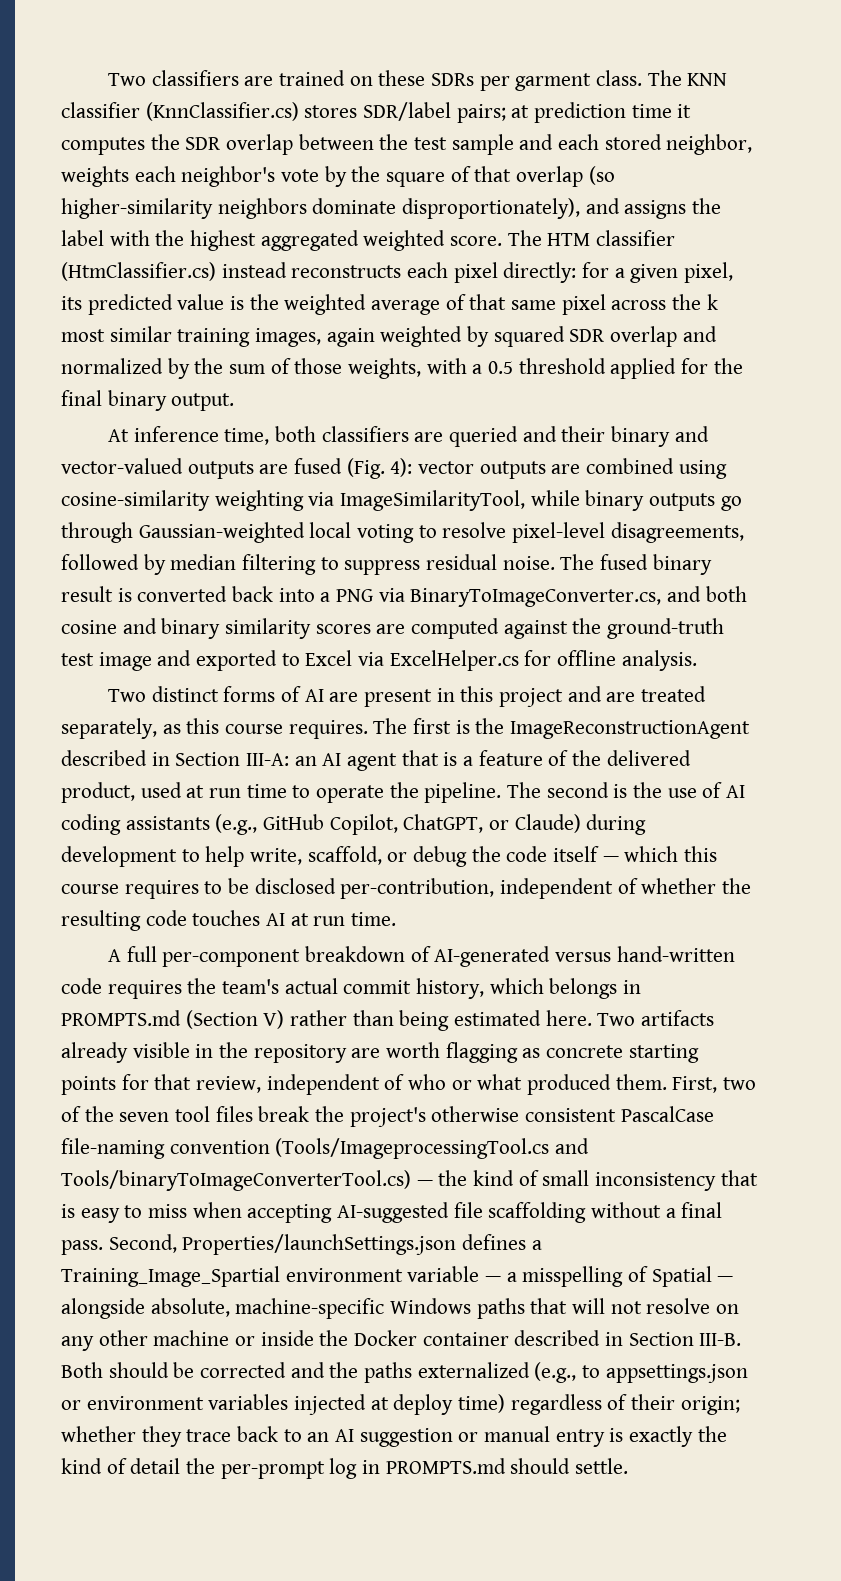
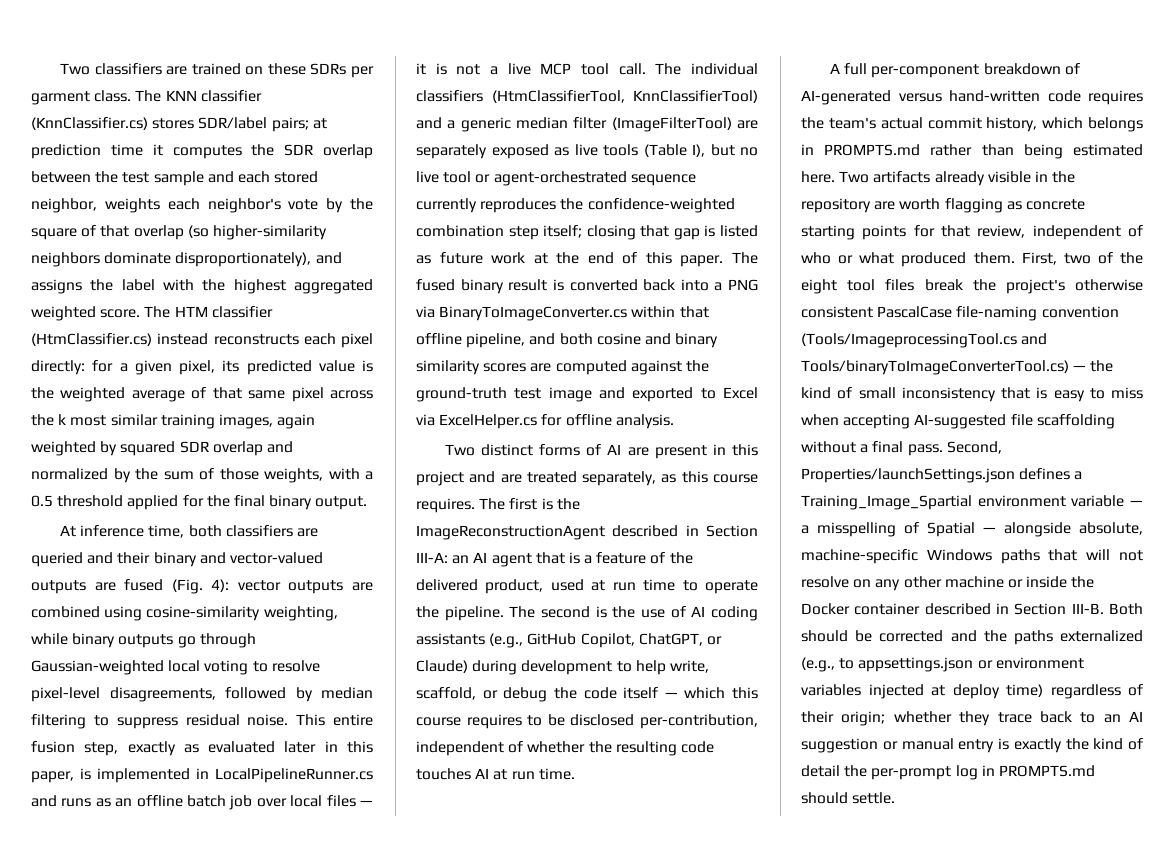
- At inference time, both classifiers are queried and their binary and vector-valued outputs are fused (Fig. 4): vector outputs are combined using cosine-similarity weighting via ImageSimilarityTool, while binary outputs go through Gaussian-weighted local voting to resolve pixel-level disagreements, followed by median filtering to suppress residual noise.
+ At inference time, both classifiers are queried and their binary and vector-valued outputs are fused (Fig. 4): vector outputs are combined using cosine-similarity weighting, while binary outputs go through Gaussian-weighted local voting to resolve pixel-level disagreements, followed by median filtering to suppress residual noise.
+ This entire fusion step, exactly as evaluated later in this paper, is implemented in LocalPipelineRunner.cs and runs as an offline batch job over local files — it is not a live MCP tool call. The individual classifiers (HtmClassifierTool, KnnClassifierTool) and a generic median filter (ImageFilterTool) are separately exposed as live tools (Table I), but no live tool or agent-orchestrated sequence currently reproduces the confidence-weighted combination step itself; closing that gap is listed as future work at the end of this paper.
- The fused binary result is converted back into a PNG via BinaryToImageConverter.cs, and both cosine and binary similarity scores are computed against the ground-truth test image and exported to Excel via ExcelHelper.cs for offline analysis.
+ The fused binary result is converted back into a PNG via BinaryToImageConverter.cs within that offline pipeline, and both cosine and binary similarity scores are computed against the ground-truth test image and exported to Excel via ExcelHelper.cs for offline analysis.
- A full per-component breakdown of AI-generated versus hand-written code requires the team's actual commit history, which belongs in PROMPTS.md (Section V) rather than being estimated here.
+ A full per-component breakdown of AI-generated versus hand-written code requires the team's actual commit history, which belongs in PROMPTS.md rather than being estimated here.
- First, two of the seven tool files break the project's otherwise consistent PascalCase file-naming convention (Tools/ImageprocessingTool.cs and Tools/binaryToImageConverterTool.cs) — the kind of small inconsistency that is easy to miss when accepting AI-suggested file scaffolding without a final pass.
+ First, two of the eight tool files break the project's otherwise consistent PascalCase file-naming convention (Tools/ImageprocessingTool.cs and Tools/binaryToImageConverterTool.cs) — the kind of small inconsistency that is easy to miss when accepting AI-suggested file scaffolding without a final pass.

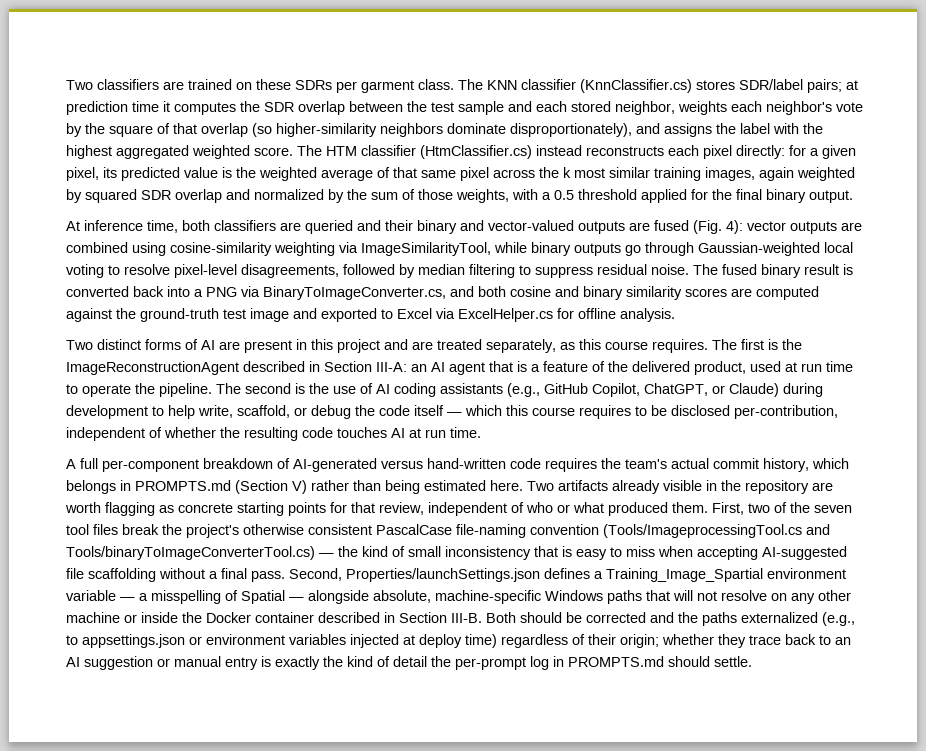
- At inference time, both classifiers are queried and their binary and vector-valued outputs are fused (Fig. 4): vector outputs are combined using cosine-similarity weighting, while binary outputs go through Gaussian-weighted local voting to resolve pixel-level disagreements, followed by median filtering to suppress residual noise.
+ At inference time, both classifiers are queried and their binary and vector-valued outputs are fused (Fig. 4): vector outputs are combined using cosine-similarity weighting via ImageSimilarityTool, while binary outputs go through Gaussian-weighted local voting to resolve pixel-level disagreements, followed by median filtering to suppress residual noise.
- This entire fusion step, exactly as evaluated later in this paper, is implemented in LocalPipelineRunner.cs and runs as an offline batch job over local files — it is not a live MCP tool call. The individual classifiers (HtmClassifierTool, KnnClassifierTool) and a generic median filter (ImageFilterTool) are separately exposed as live tools (Table I), but no live tool or agent-orchestrated sequence currently reproduces the confidence-weighted combination step itself; closing that gap is listed as future work at the end of this paper.
- The fused binary result is converted back into a PNG via BinaryToImageConverter.cs within that offline pipeline, and both cosine and binary similarity scores are computed against the ground-truth test image and exported to Excel via ExcelHelper.cs for offline analysis.
+ The fused binary result is converted back into a PNG via BinaryToImageConverter.cs, and both cosine and binary similarity scores are computed against the ground-truth test image and exported to Excel via ExcelHelper.cs for offline analysis.
- A full per-component breakdown of AI-generated versus hand-written code requires the team's actual commit history, which belongs in PROMPTS.md rather than being estimated here.
+ A full per-component breakdown of AI-generated versus hand-written code requires the team's actual commit history, which belongs in PROMPTS.md (Section V) rather than being estimated here.
- First, two of the eight tool files break the project's otherwise consistent PascalCase file-naming convention (Tools/ImageprocessingTool.cs and Tools/binaryToImageConverterTool.cs) — the kind of small inconsistency that is easy to miss when accepting AI-suggested file scaffolding without a final pass.
+ First, two of the seven tool files break the project's otherwise consistent PascalCase file-naming convention (Tools/ImageprocessingTool.cs and Tools/binaryToImageConverterTool.cs) — the kind of small inconsistency that is easy to miss when accepting AI-suggested file scaffolding without a final pass.

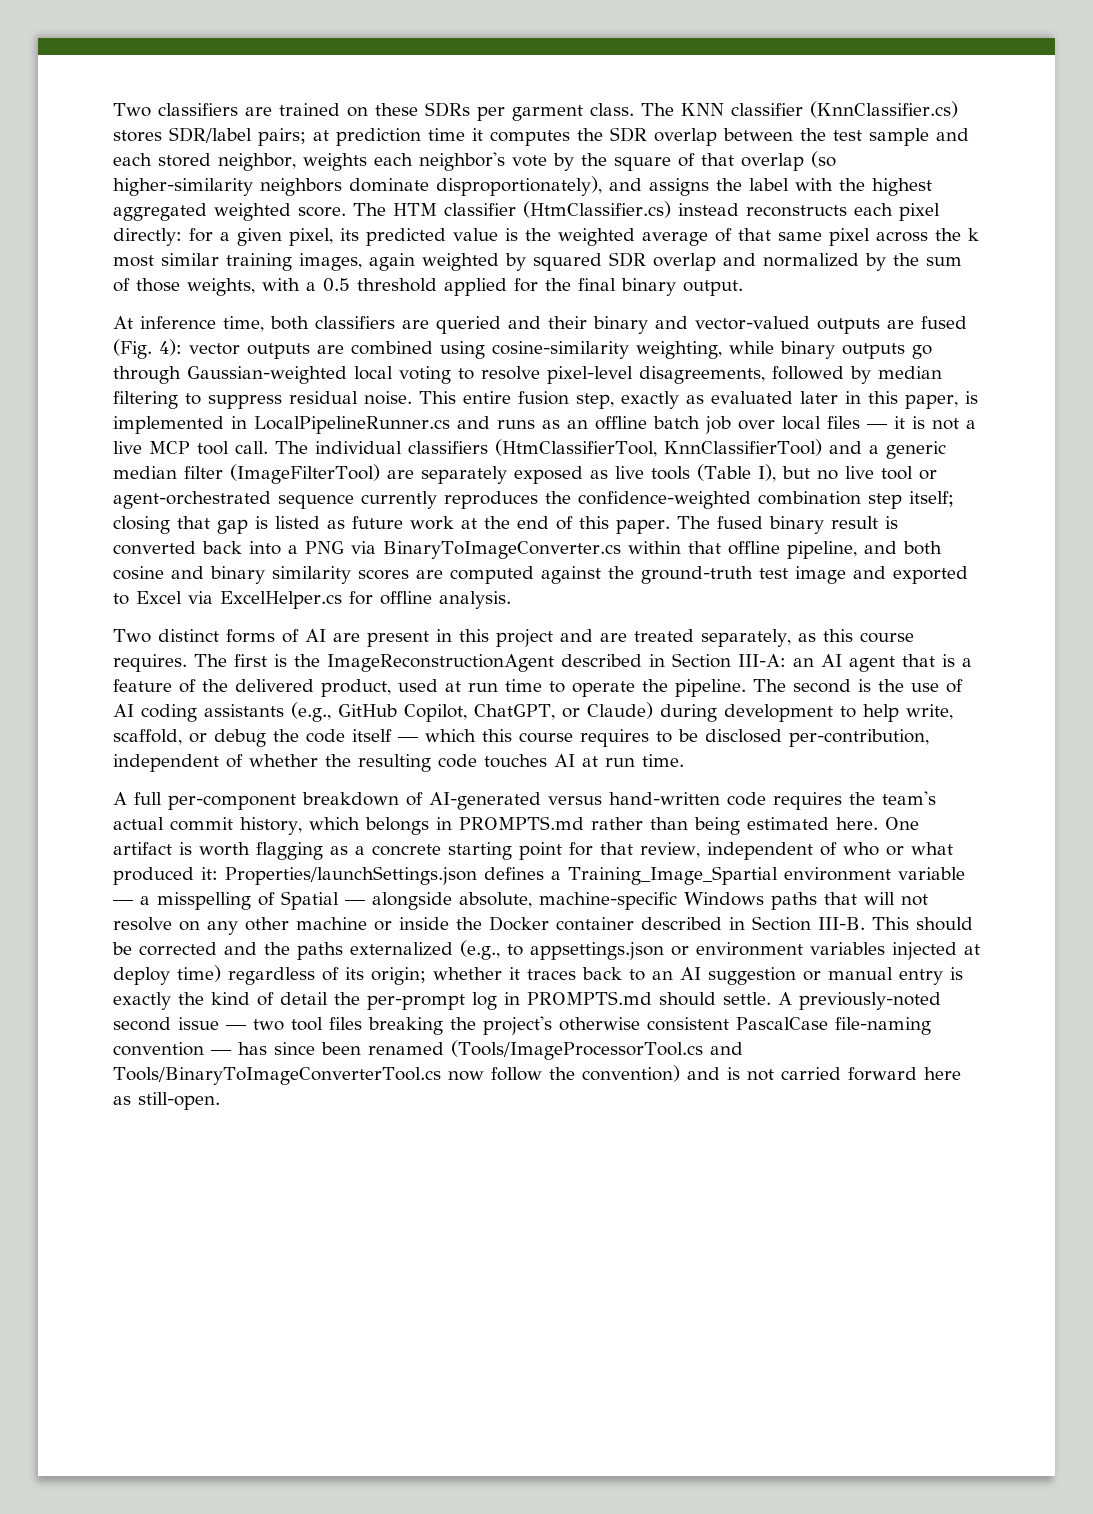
- At inference time, both classifiers are queried and their binary and vector-valued outputs are fused (Fig. 4): vector outputs are combined using cosine-similarity weighting via ImageSimilarityTool, while binary outputs go through Gaussian-weighted local voting to resolve pixel-level disagreements, followed by median filtering to suppress residual noise.
+ At inference time, both classifiers are queried and their binary and vector-valued outputs are fused (Fig. 4): vector outputs are combined using cosine-similarity weighting, while binary outputs go through Gaussian-weighted local voting to resolve pixel-level disagreements, followed by median filtering to suppress residual noise.
+ This entire fusion step, exactly as evaluated later in this paper, is implemented in LocalPipelineRunner.cs and runs as an offline batch job over local files — it is not a live MCP tool call. The individual classifiers (HtmClassifierTool, KnnClassifierTool) and a generic median filter (ImageFilterTool) are separately exposed as live tools (Table I), but no live tool or agent-orchestrated sequence currently reproduces the confidence-weighted combination step itself; closing that gap is listed as future work at the end of this paper.
- The fused binary result is converted back into a PNG via BinaryToImageConverter.cs, and both cosine and binary similarity scores are computed against the ground-truth test image and exported to Excel via ExcelHelper.cs for offline analysis.
+ The fused binary result is converted back into a PNG via BinaryToImageConverter.cs within that offline pipeline, and both cosine and binary similarity scores are computed against the ground-truth test image and exported to Excel via ExcelHelper.cs for offline analysis.
- A full per-component breakdown of AI-generated versus hand-written code requires the team's actual commit history, which belongs in PROMPTS.md (Section V) rather than being estimated here.
+ A full per-component breakdown of AI-generated versus hand-written code requires the team's actual commit history, which belongs in PROMPTS.md rather than being estimated here.
- Two artifacts already visible in the repository are worth flagging as concrete starting points for that review, independent of who or what produced them. First, two of the seven tool files break the project's otherwise consistent PascalCase file-naming convention (Tools/ImageprocessingTool.cs and Tools/binaryToImageConverterTool.cs) — the kind of small inconsistency that is easy to miss when accepting AI-suggested file scaffolding without a final pass. Second, Properties/launchSettings.json defines a Training_Image_Spartial environment variable — a misspelling of Spatial — alongside absolute, machine-specific Windows paths that will not resolve on any other machine or inside the Docker container described in Section III-B.
+ One artifact is worth flagging as a concrete starting point for that review, independent of who or what produced it: Properties/launchSettings.json defines a Training_Image_Spartial environment variable — a misspelling of Spatial — alongside absolute, machine-specific Windows paths that will not resolve on any other machine or inside the Docker container described in Section III-B.
- Both should be corrected and the paths externalized (e.g., to appsettings.json or environment variables injected at deploy time) regardless of their origin; whether they trace back to an AI suggestion or manual entry is exactly the kind of detail the per-prompt log in PROMPTS.md should settle.
+ This should be corrected and the paths externalized (e.g., to appsettings.json or environment variables injected at deploy time) regardless of its origin; whether it traces back to an AI suggestion or manual entry is exactly the kind of detail the per-prompt log in PROMPTS.md should settle.
+ A previously-noted second issue — two tool files breaking the project's otherwise consistent PascalCase file-naming convention — has since been renamed (Tools/ImageProcessorTool.cs and Tools/BinaryToImageConverterTool.cs now follow the convention) and is not carried forward here as still-open.

